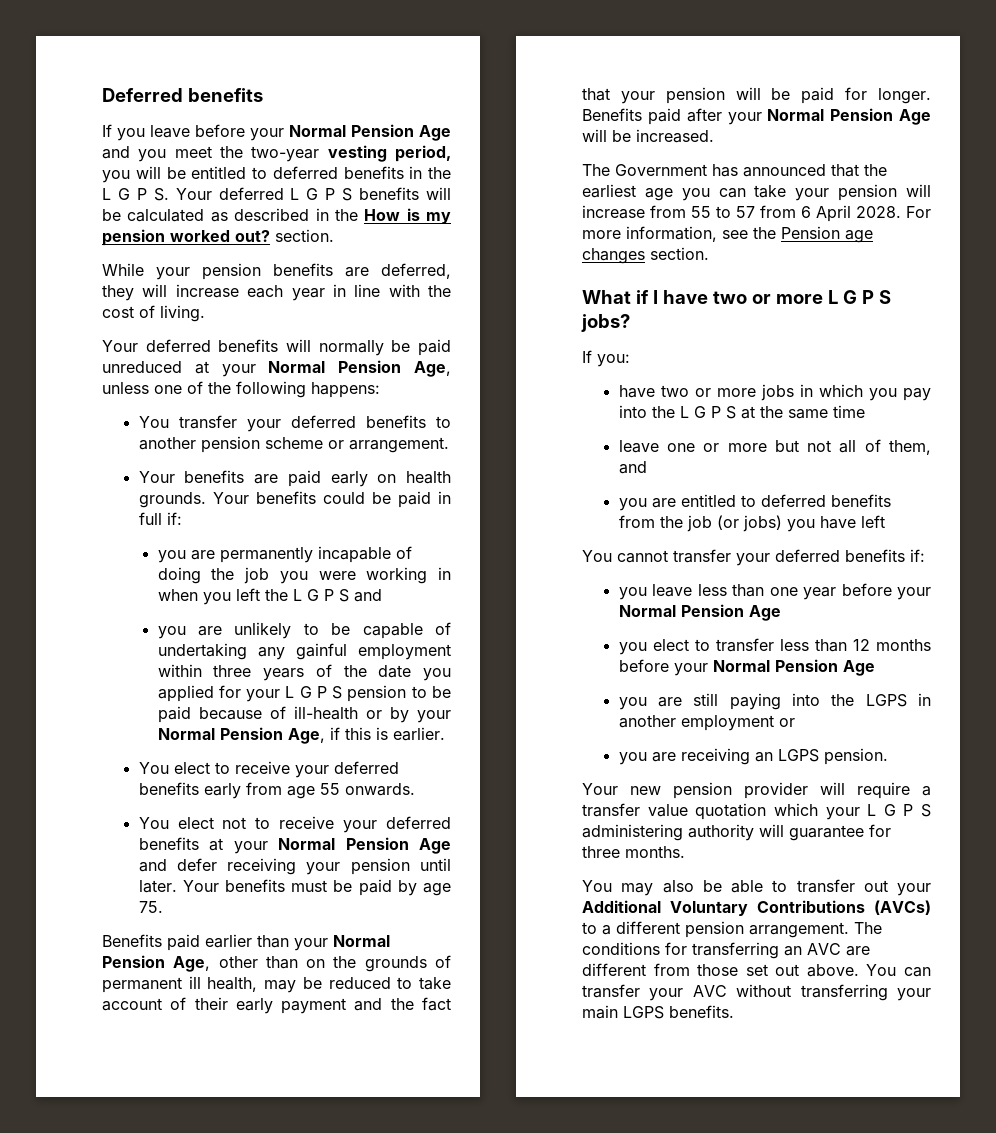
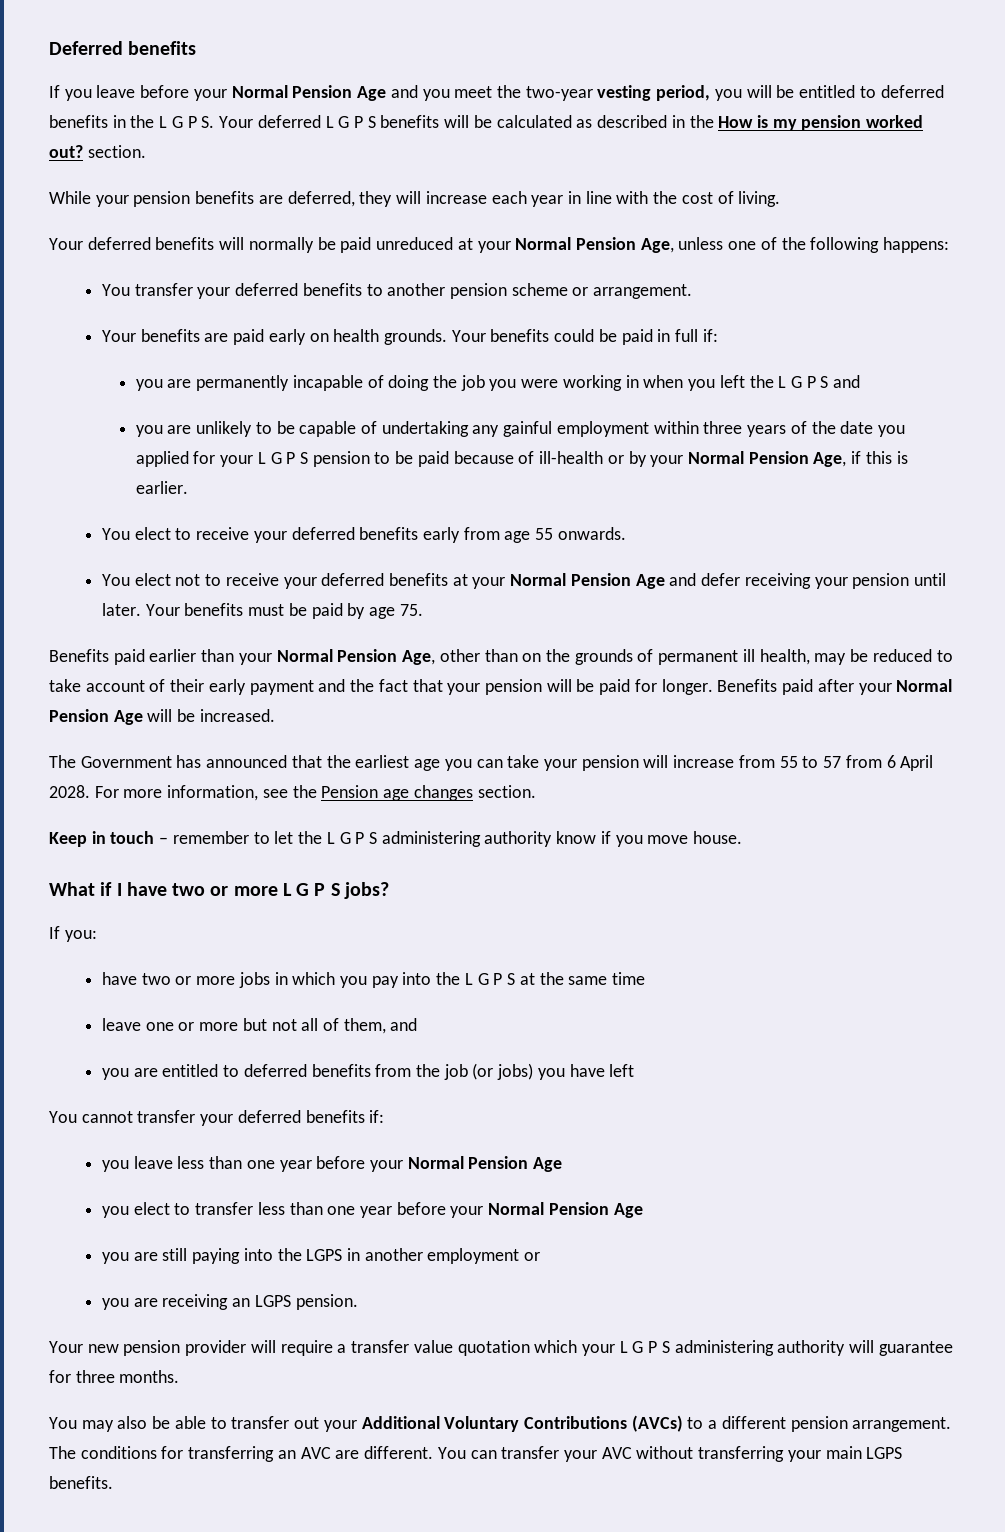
+ Keep in touch – remember to let the L G P S administering authority know if you move house.
- you elect to transfer less than 12 months before your Normal Pension Age
+ you elect to transfer less than one year before your Normal Pension Age
- The conditions for transferring an AVC are different from those set out above.
+ The conditions for transferring an AVC are different.

